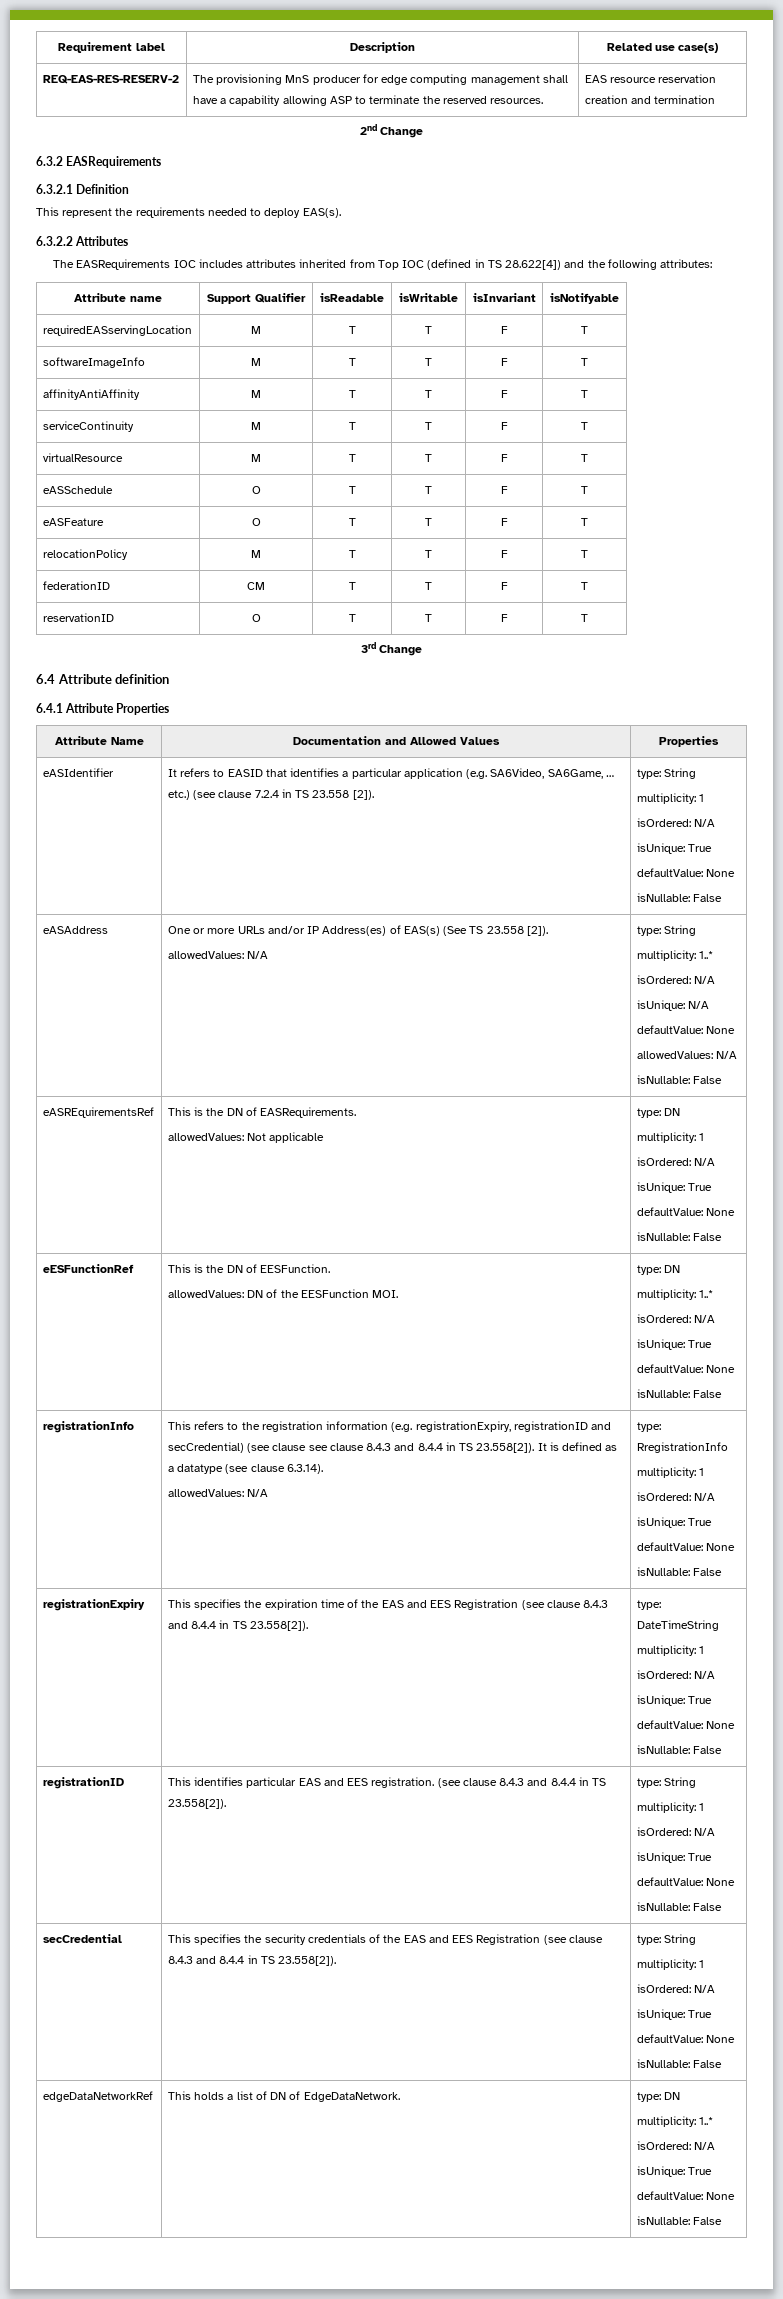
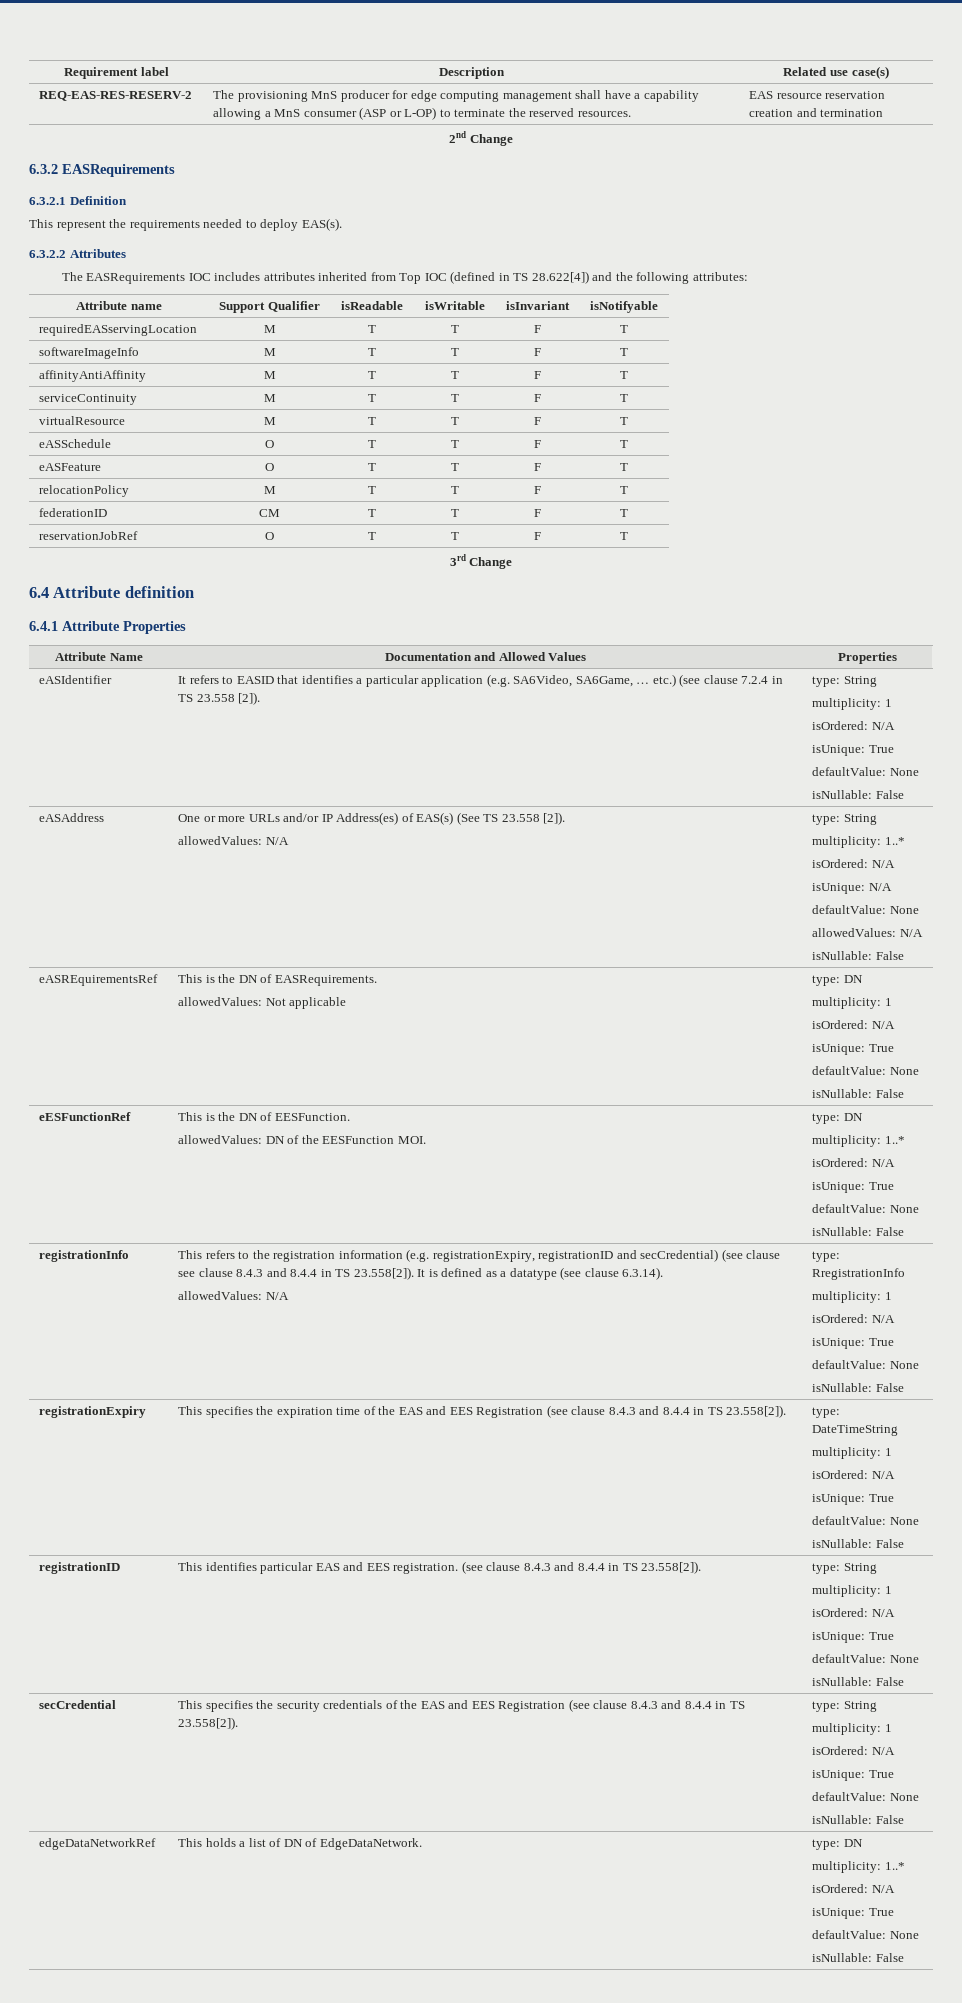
- REQ-EAS-RES-RESERV-2 | The provisioning MnS producer for edge computing management shall have a capability allowing ASP to terminate the reserved resources. | EAS resource reservation creation and termination
+ REQ-EAS-RES-RESERV-2 | The provisioning MnS producer for edge computing management shall have a capability allowing a MnS consumer (ASP or L-OP) to terminate the reserved resources. | EAS resource reservation creation and termination
- reservationID | O | T | T | F | T
+ reservationJobRef | O | T | T | F | T

